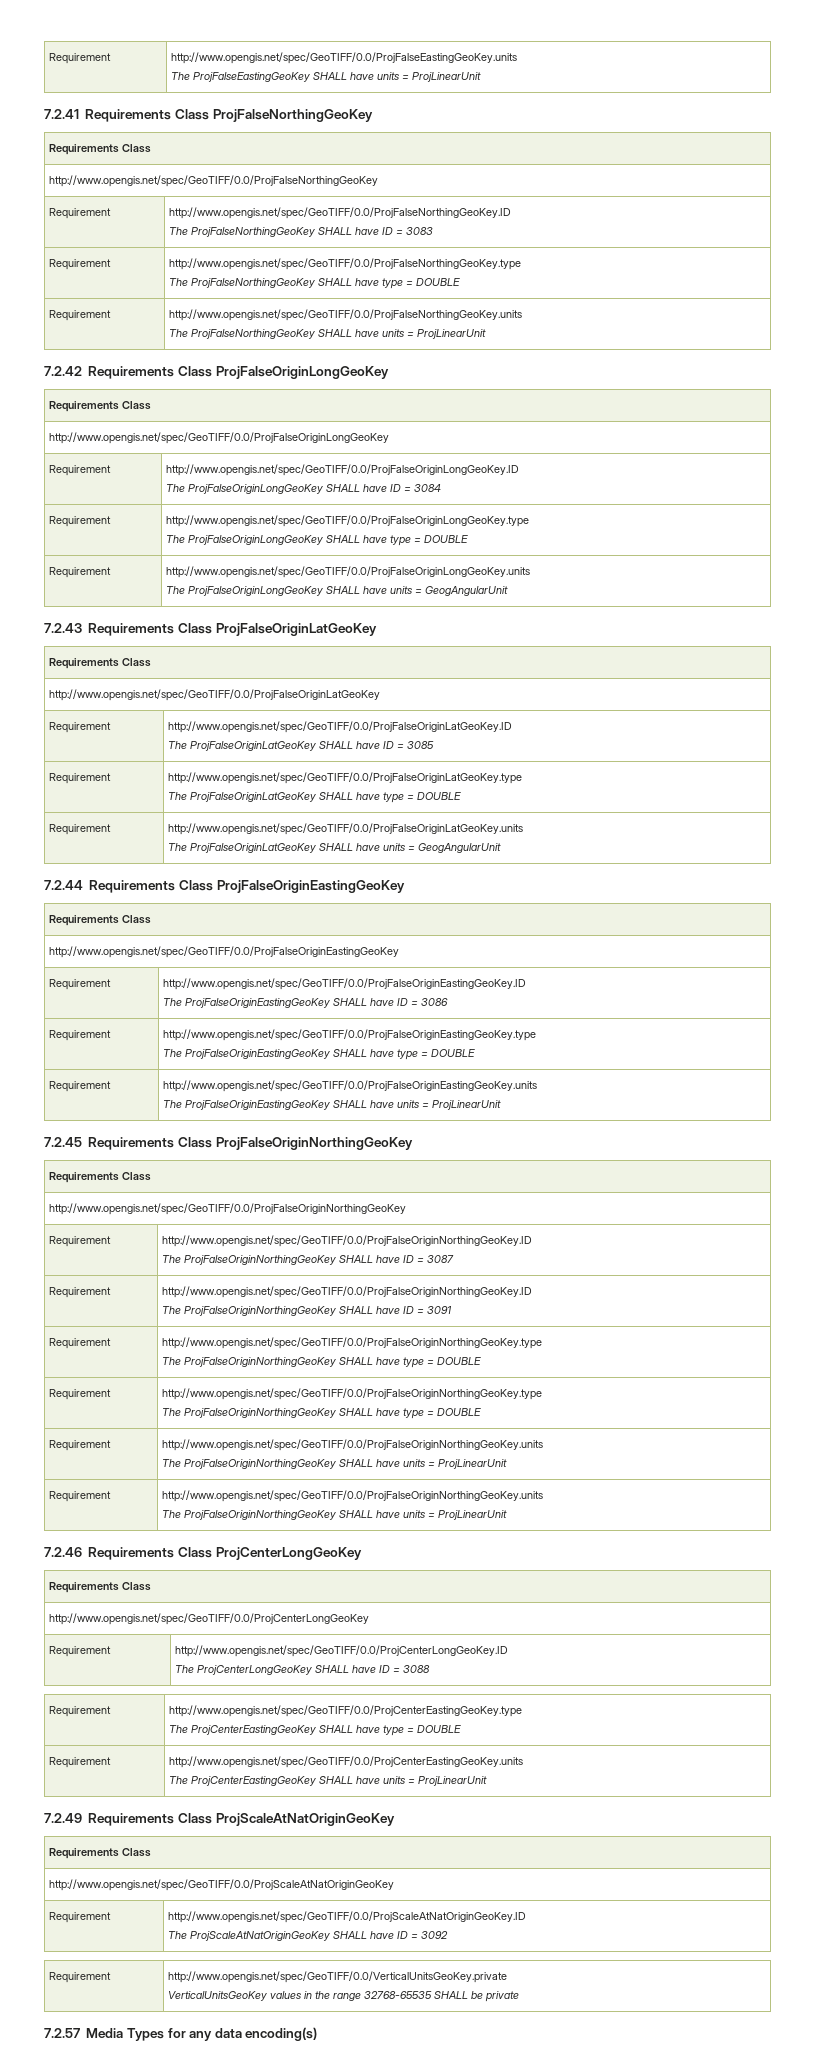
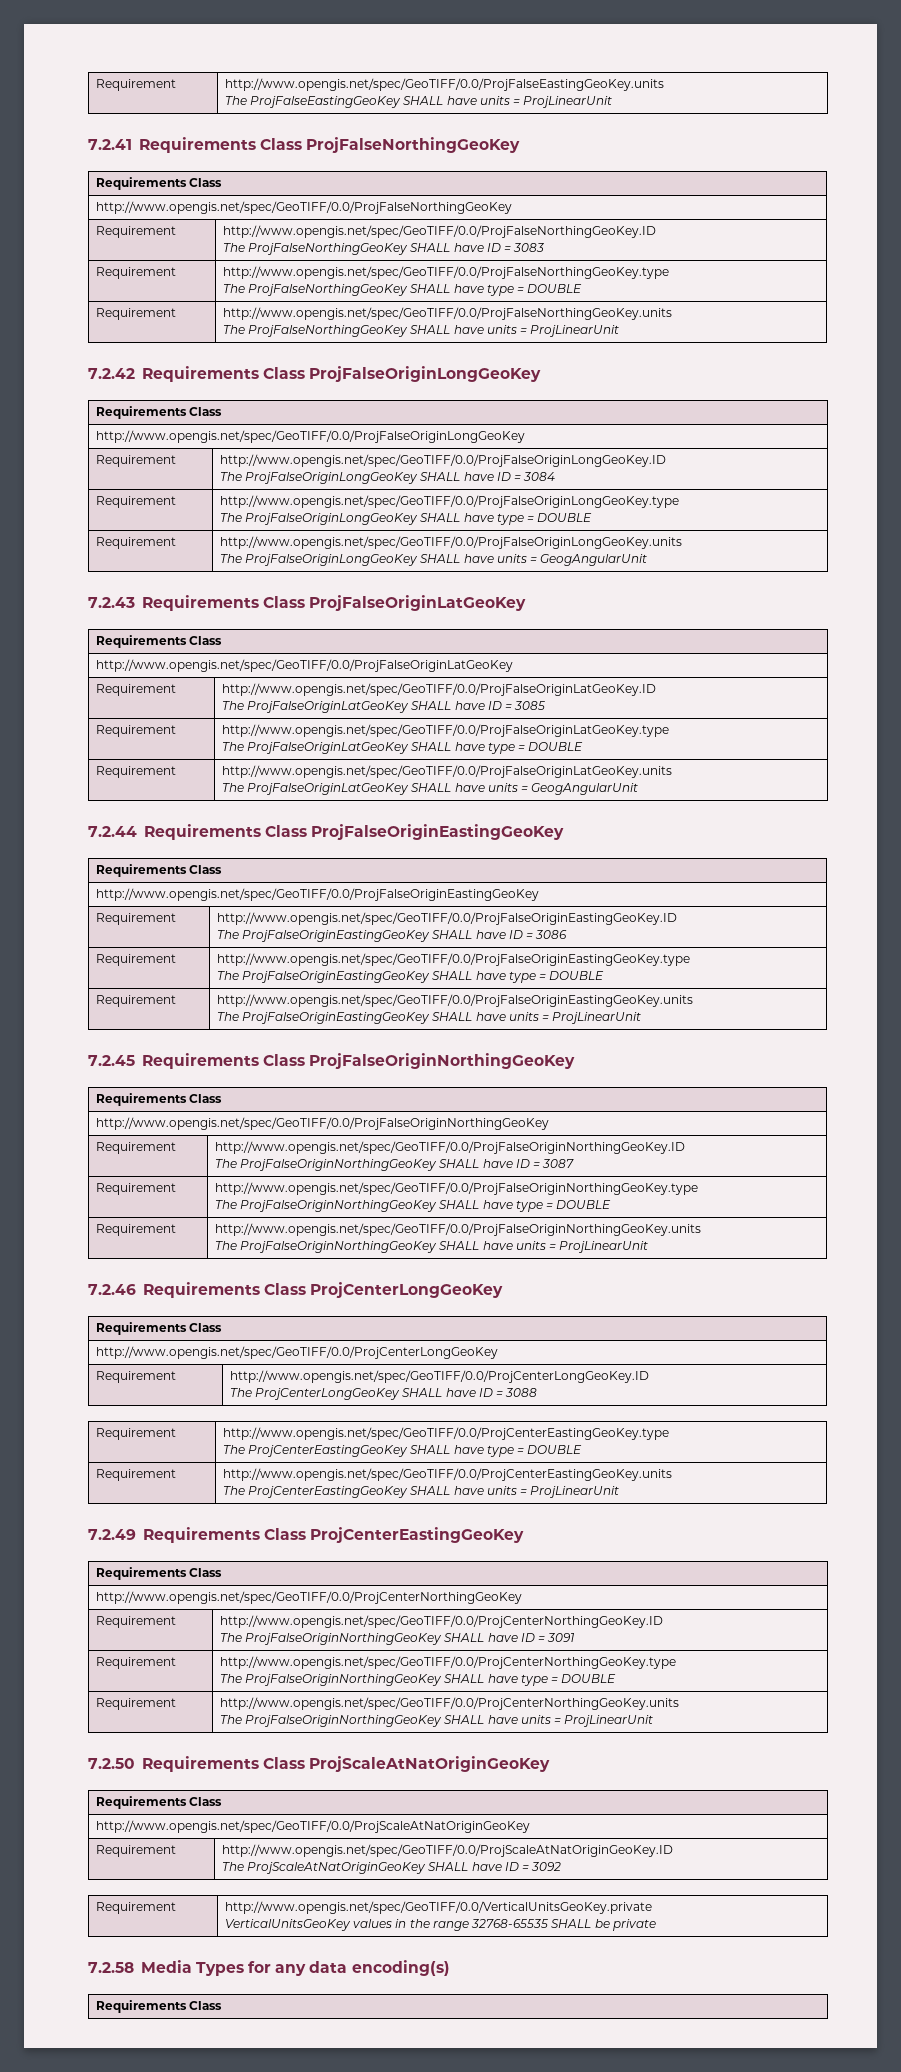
  http://www.opengis.net/spec/GeoTIFF/0.0/ProjFalseOriginNorthingGeoKey
  Requirement | http://www.opengis.net/spec/GeoTIFF/0.0/ProjFalseOriginNorthingGeoKey.ID
  The ProjFalseOriginNorthingGeoKey SHALL have ID = 3087
- Requirement | http://www.opengis.net/spec/GeoTIFF/0.0/ProjFalseOriginNorthingGeoKey.ID
- The ProjFalseOriginNorthingGeoKey SHALL have ID = 3091
  Requirement | http://www.opengis.net/spec/GeoTIFF/0.0/ProjFalseOriginNorthingGeoKey.type
  The ProjFalseOriginNorthingGeoKey SHALL have type = DOUBLE
- Requirement | http://www.opengis.net/spec/GeoTIFF/0.0/ProjFalseOriginNorthingGeoKey.type
- The ProjFalseOriginNorthingGeoKey SHALL have type = DOUBLE
- Requirement | http://www.opengis.net/spec/GeoTIFF/0.0/ProjFalseOriginNorthingGeoKey.units
- The ProjFalseOriginNorthingGeoKey SHALL have units = ProjLinearUnit
- 7.2.49 Requirements Class ProjScaleAtNatOriginGeoKey
+ 7.2.49 Requirements Class ProjCenterEastingGeoKey
+ Requirements Class
+ http://www.opengis.net/spec/GeoTIFF/0.0/ProjCenterNorthingGeoKey
+ Requirement | http://www.opengis.net/spec/GeoTIFF/0.0/ProjCenterNorthingGeoKey.ID
+ The ProjFalseOriginNorthingGeoKey SHALL have ID = 3091
+ Requirement | http://www.opengis.net/spec/GeoTIFF/0.0/ProjCenterNorthingGeoKey.type
+ The ProjFalseOriginNorthingGeoKey SHALL have type = DOUBLE
+ Requirement | http://www.opengis.net/spec/GeoTIFF/0.0/ProjCenterNorthingGeoKey.units
+ The ProjFalseOriginNorthingGeoKey SHALL have units = ProjLinearUnit
+ 7.2.50 Requirements Class ProjScaleAtNatOriginGeoKey
- 7.2.57 Media Types for any data encoding(s)
+ 7.2.58 Media Types for any data encoding(s)
+ Requirements Class

